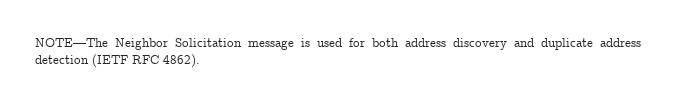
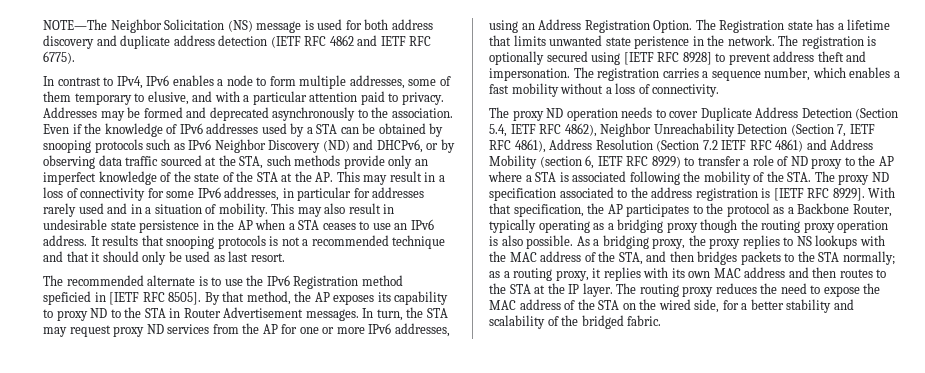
- NOTE—The Neighbor Solicitation message is used for both address discovery and duplicate address detection (IETF RFC 4862).
+ NOTE—The Neighbor Solicitation (NS) message is used for both address discovery and duplicate address detection (IETF RFC 4862 and IETF RFC 6775).
+ In contrast to IPv4, IPv6 enables a node to form multiple addresses, some of them temporary to elusive, and with a particular attention paid to privacy. Addresses may be formed and deprecated asynchronously to the association. Even if the knowledge of IPv6 addresses used by a STA can be obtained by snooping protocols such as IPv6 Neighbor Discovery (ND) and DHCPv6, or by observing data traffic sourced at the STA, such methods provide only an imperfect knowledge of the state of the STA at the AP. This may result in a loss of connectivity for some IPv6 addresses, in particular for addresses rarely used and in a situation of mobility. This may also result in undesirable state persistence in the AP when a STA ceases to use an IPv6 address. It results that snooping protocols is not a recommended technique and that it should only be used as last resort.
+ The recommended alternate is to use the IPv6 Registration method speficied in [IETF RFC 8505]. By that method, the AP exposes its capability to proxy ND to the STA in Router Advertisement messages. In turn, the STA may request proxy ND services from the AP for one or more IPv6 addresses, using an Address Registration Option. The Registration state has a lifetime that limits unwanted state peristence in the network. The registration is optionally secured using [IETF RFC 8928] to prevent address theft and impersonation. The registration carries a sequence number, which enables a fast mobility without a loss of connectivity.
+ The proxy ND operation needs to cover Duplicate Address Detection (Section 5.4, IETF RFC 4862), Neighbor Unreachability Detection (Section 7, IETF RFC 4861), Address Resolution (Section 7.2 IETF RFC 4861) and Address Mobility (section 6, IETF RFC 8929) to transfer a role of ND proxy to the AP where a STA is associated following the mobility of the STA. The proxy ND specification associated to the address registration is [IETF RFC 8929]. With that specification, the AP participates to the protocol as a Backbone Router, typically operating as a bridging proxy though the routing proxy operation is also possible. As a bridging proxy, the proxy replies to NS lookups with the MAC address of the STA, and then bridges packets to the STA normally; as a routing proxy, it replies with its own MAC address and then routes to the STA at the IP layer. The routing proxy reduces the need to expose the MAC address of the STA on the wired side, for a better stability and scalability of the bridged fabric.

